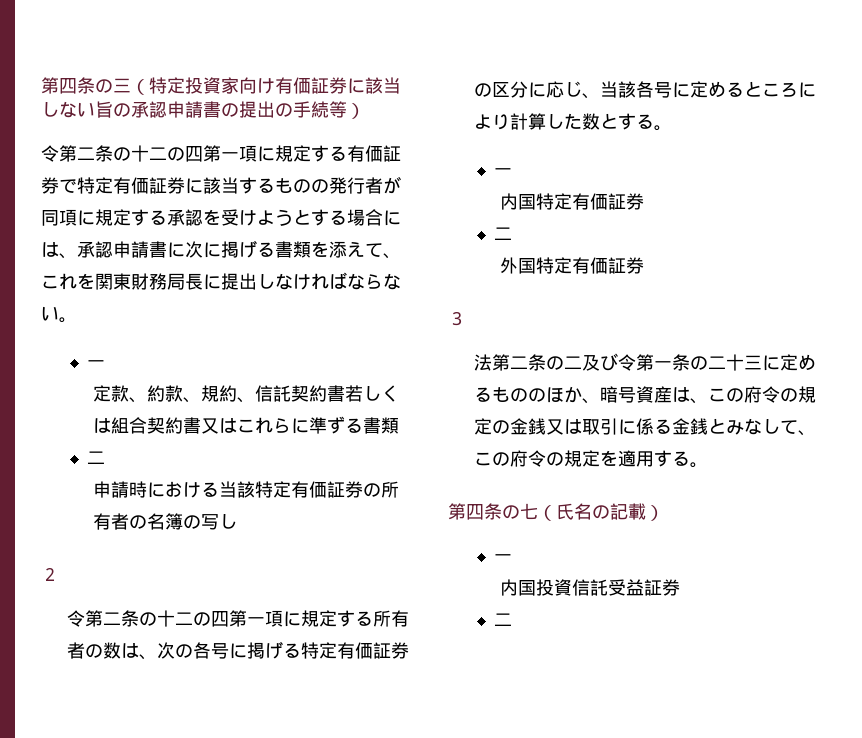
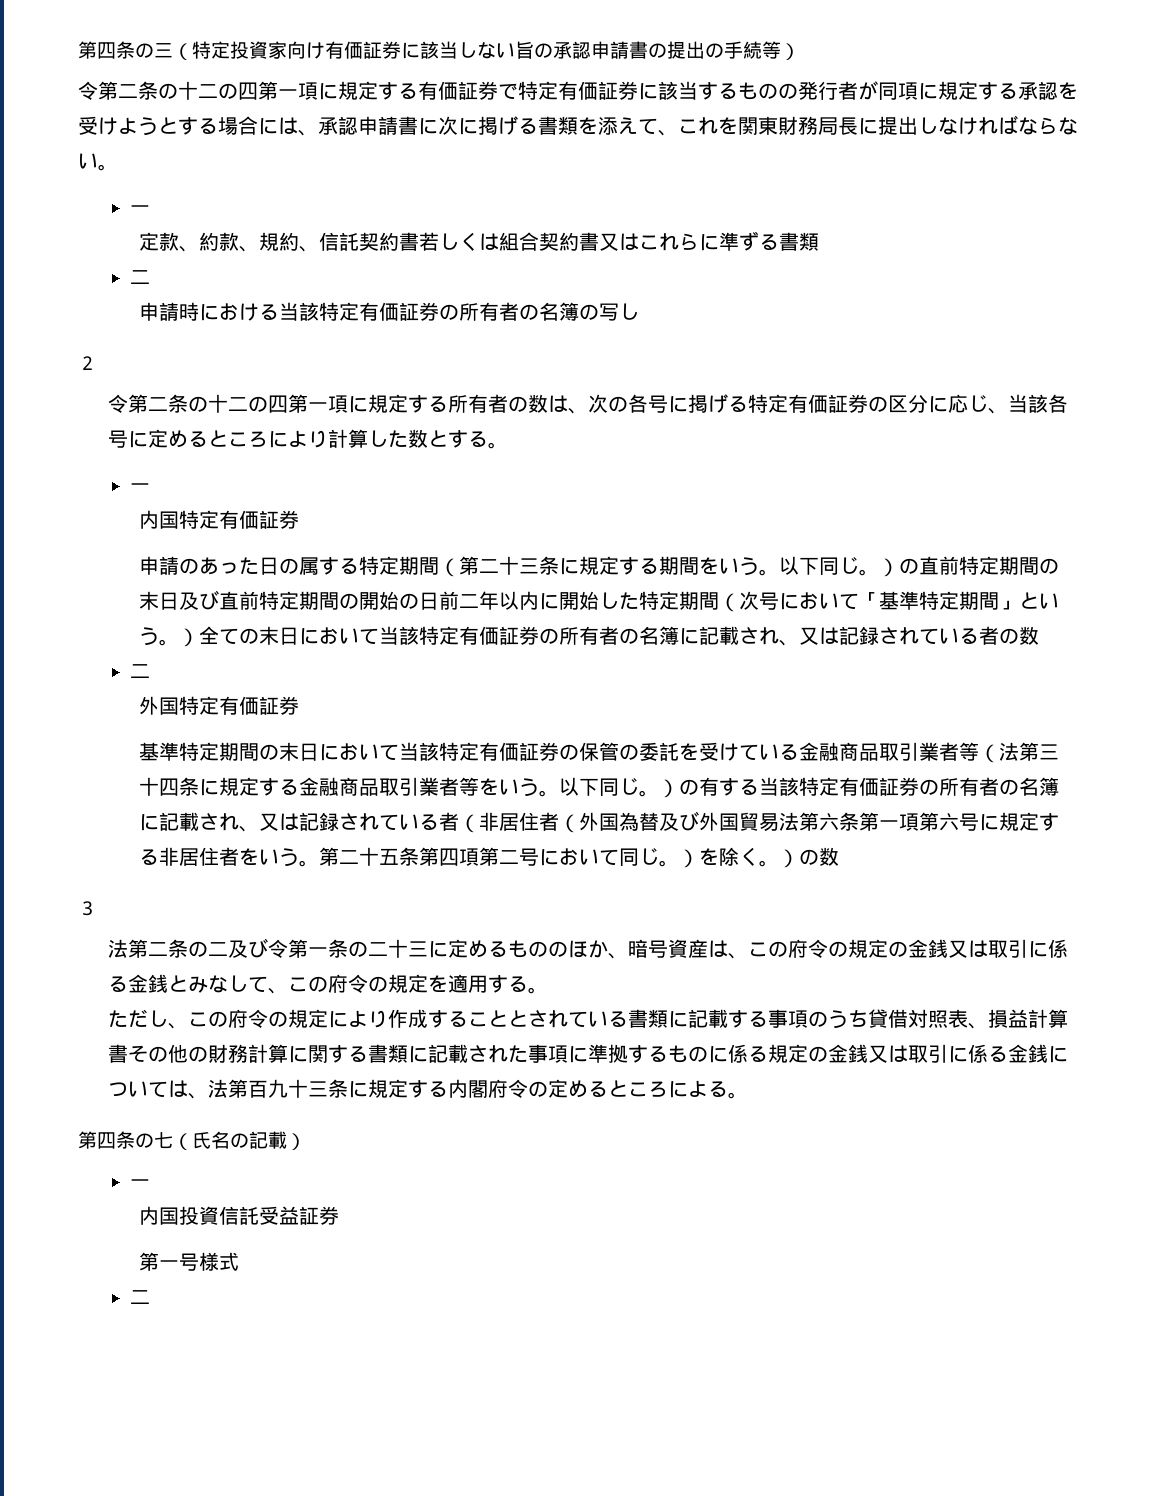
+ 申請のあった日の属する特定期間（第二十三条に規定する期間をいう。以下同じ。）の直前特定期間の末日及び直前特定期間の開始の日前二年以内に開始した特定期間（次号において「基準特定期間」という。）全ての末日において当該特定有価証券の所有者の名簿に記載され、又は記録されている者の数
+ 基準特定期間の末日において当該特定有価証券の保管の委託を受けている金融商品取引業者等（法第三十四条に規定する金融商品取引業者等をいう。以下同じ。）の有する当該特定有価証券の所有者の名簿に記載され、又は記録されている者（非居住者（外国為替及び外国貿易法第六条第一項第六号に規定する非居住者をいう。第二十五条第四項第二号において同じ。）を除く。）の数
+ ただし、この府令の規定により作成することとされている書類に記載する事項のうち貸借対照表、損益計算書その他の財務計算に関する書類に記載された事項に準拠するものに係る規定の金銭又は取引に係る金銭については、法第百九十三条に規定する内閣府令の定めるところによる。
+ 第一号様式

